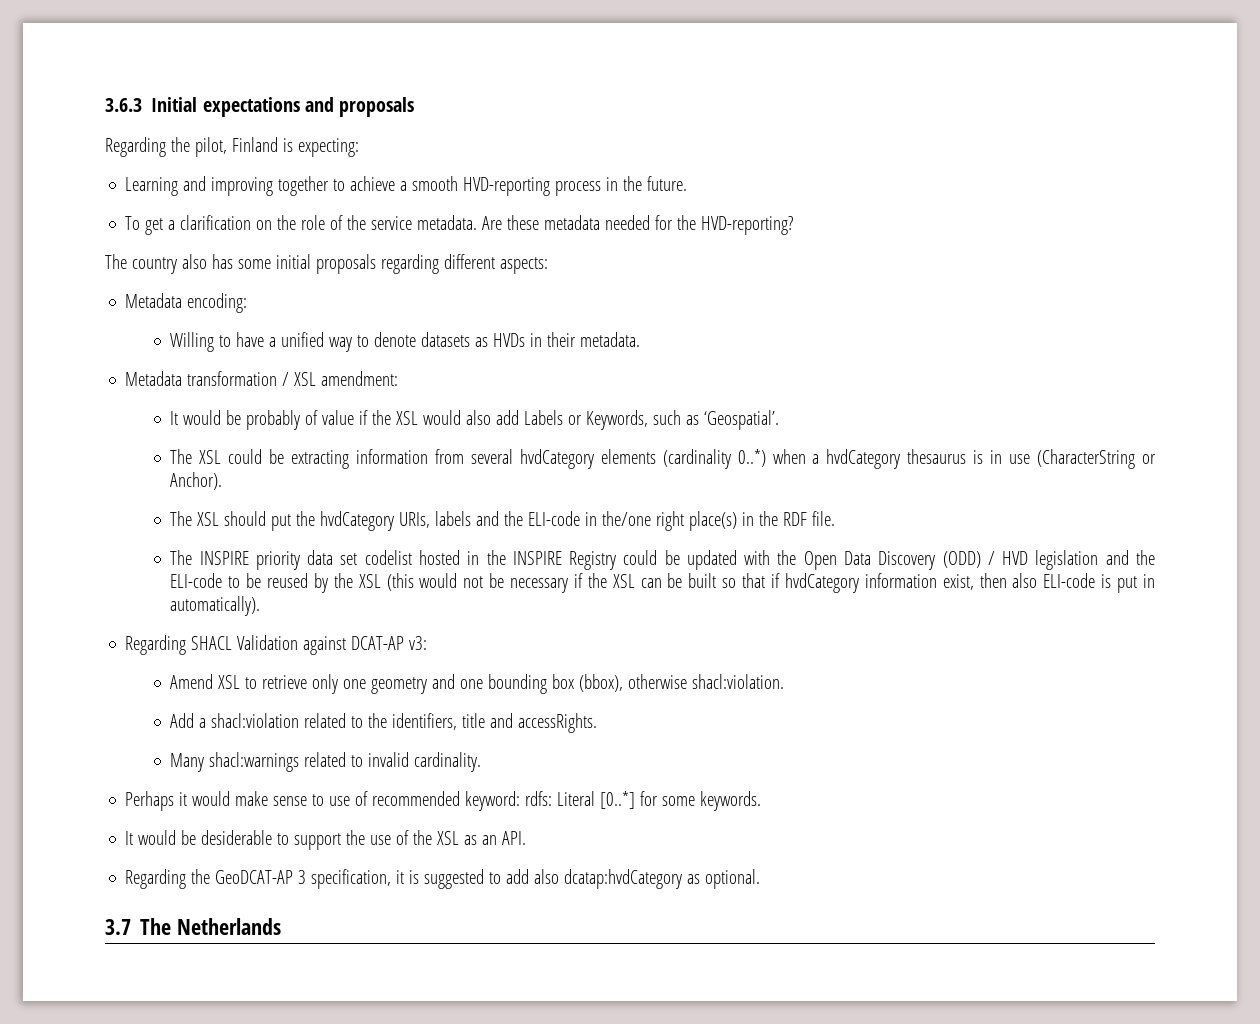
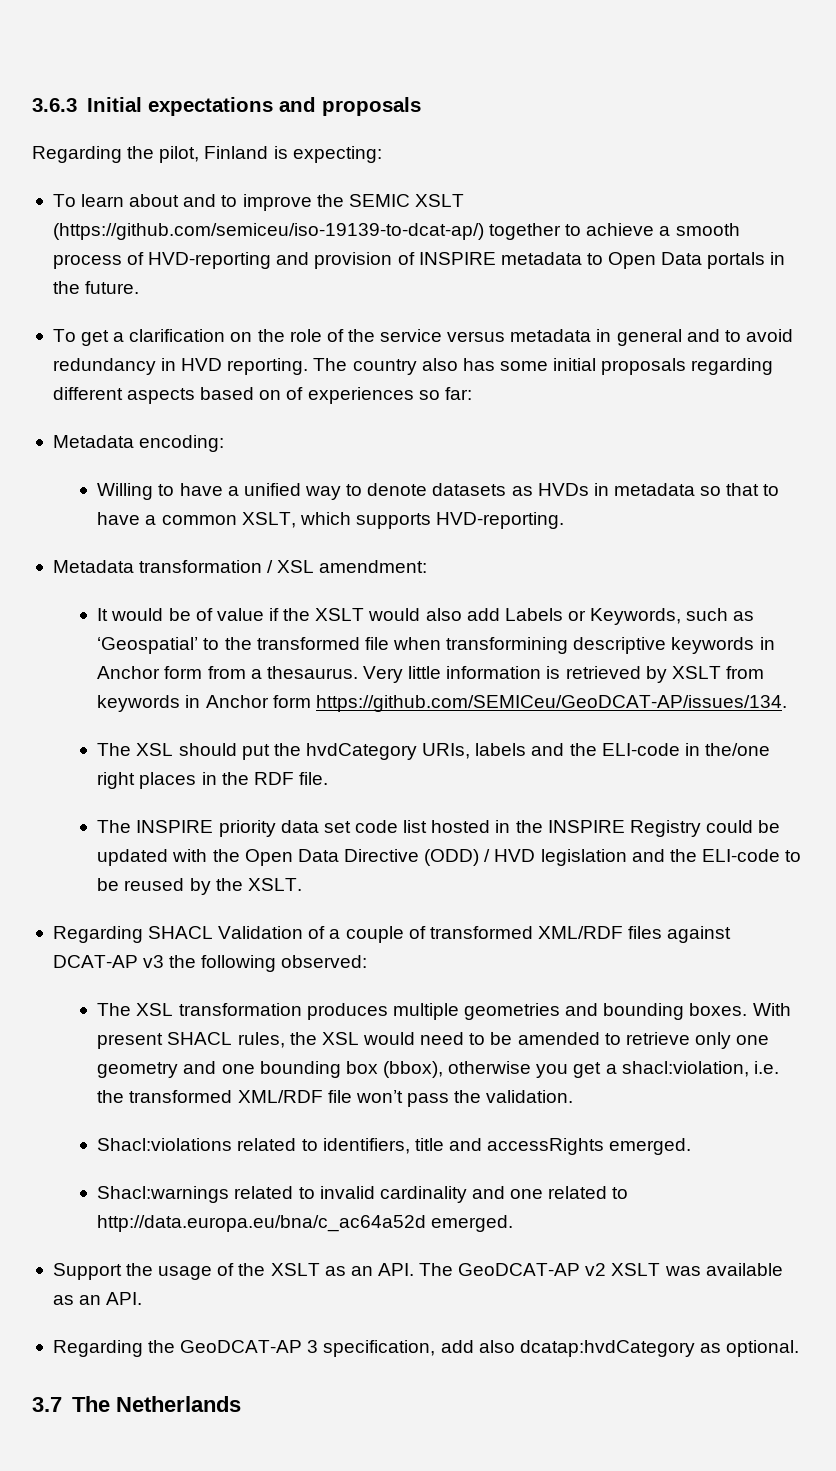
- Learning and improving together to achieve a smooth HVD-reporting process in the future.
+ To learn about and to improve the SEMIC XSLT (https://github.com/semiceu/iso-19139-to-dcat-ap/) together to achieve a smooth process of HVD-reporting and provision of INSPIRE metadata to Open Data portals in the future.
- To get a clarification on the role of the service metadata. Are these metadata needed for the HVD-reporting?
- The country also has some initial proposals regarding different aspects:
+ To get a clarification on the role of the service versus metadata in general and to avoid redundancy in HVD reporting. The country also has some initial proposals regarding different aspects based on of experiences so far:
- Willing to have a unified way to denote datasets as HVDs in their metadata.
+ Willing to have a unified way to denote datasets as HVDs in metadata so that to have a common XSLT, which supports HVD-reporting.
- It would be probably of value if the XSL would also add Labels or Keywords, such as ‘Geospatial’.
- The XSL could be extracting information from several hvdCategory elements (cardinality 0..*) when a hvdCategory thesaurus is in use (CharacterString or Anchor).
+ It would be of value if the XSLT would also add Labels or Keywords, such as ‘Geospatial’ to the transformed file when transformining descriptive keywords in Anchor form from a thesaurus. Very little information is retrieved by XSLT from keywords in Anchor form https://github.com/SEMICeu/GeoDCAT-AP/issues/134.
- The XSL should put the hvdCategory URIs, labels and the ELI-code in the/one right place(s) in the RDF file.
+ The XSL should put the hvdCategory URIs, labels and the ELI-code in the/one right places in the RDF file.
- The INSPIRE priority data set codelist hosted in the INSPIRE Registry could be updated with the Open Data Discovery (ODD) / HVD legislation and the ELI-code to be reused by the XSL (this would not be necessary if the XSL can be built so that if hvdCategory information exist, then also ELI-code is put in automatically).
- Regarding SHACL Validation against DCAT-AP v3:
- Amend XSL to retrieve only one geometry and one bounding box (bbox), otherwise shacl:violation.
- Add a shacl:violation related to the identifiers, title and accessRights.
- Many shacl:warnings related to invalid cardinality.
- Perhaps it would make sense to use of recommended keyword: rdfs: Literal [0..*] for some keywords.
- It would be desiderable to support the use of the XSL as an API.
+ The INSPIRE priority data set code list hosted in the INSPIRE Registry could be updated with the Open Data Directive (ODD) / HVD legislation and the ELI-code to be reused by the XSLT.
+ Regarding SHACL Validation of a couple of transformed XML/RDF files against DCAT-AP v3 the following observed:
+ The XSL transformation produces multiple geometries and bounding boxes. With present SHACL rules, the XSL would need to be amended to retrieve only one geometry and one bounding box (bbox), otherwise you get a shacl:violation, i.e. the transformed XML/RDF file won’t pass the validation.
+ Shacl:violations related to identifiers, title and accessRights emerged.
+ Shacl:warnings related to invalid cardinality and one related to http://data.europa.eu/bna/c_ac64a52d emerged.
+ Support the usage of the XSLT as an API. The GeoDCAT-AP v2 XSLT was available as an API.
- Regarding the GeoDCAT-AP 3 specification, it is suggested to add also dcatap:hvdCategory as optional.
+ Regarding the GeoDCAT-AP 3 specification, add also dcatap:hvdCategory as optional.

